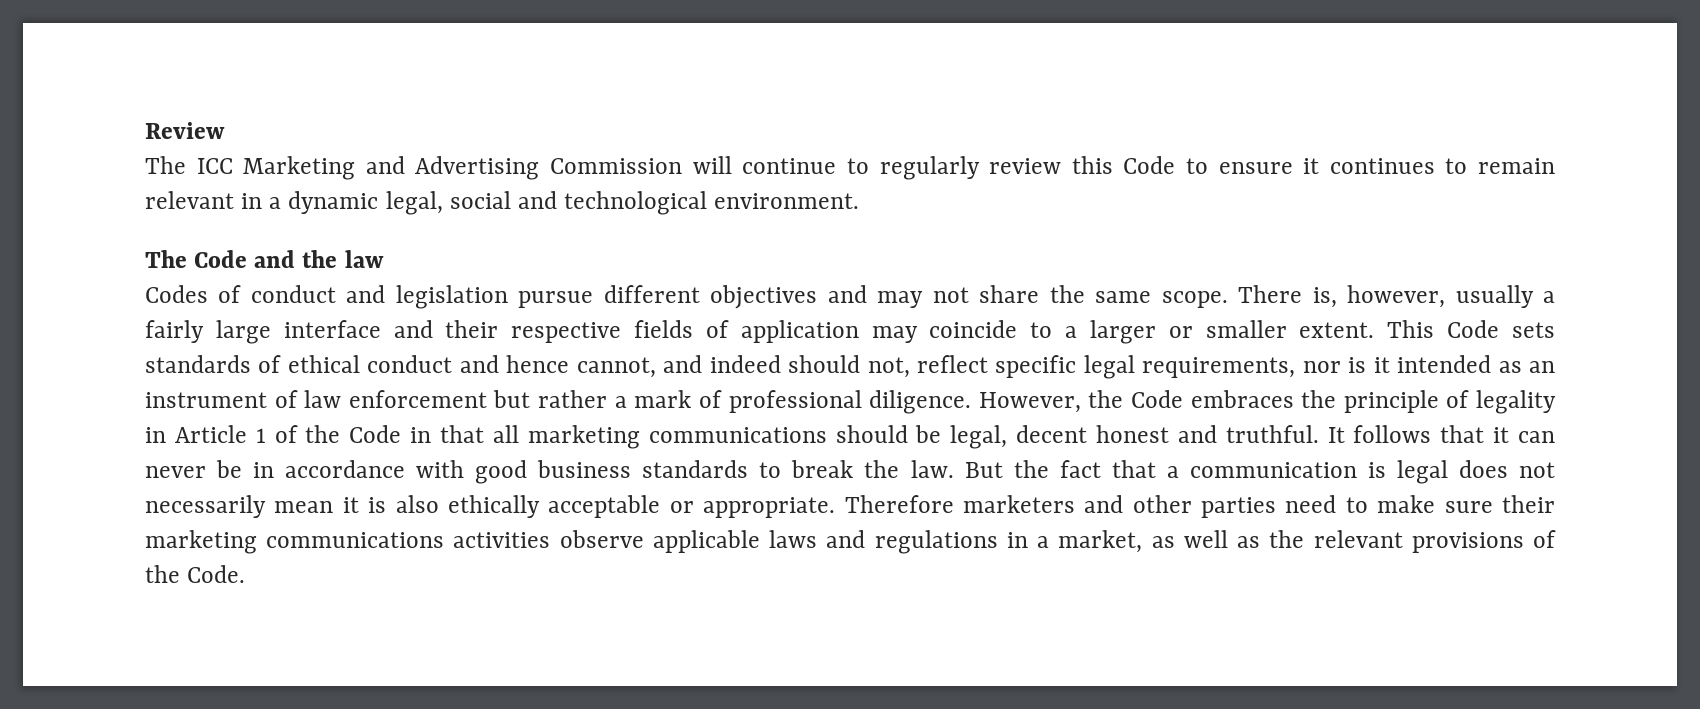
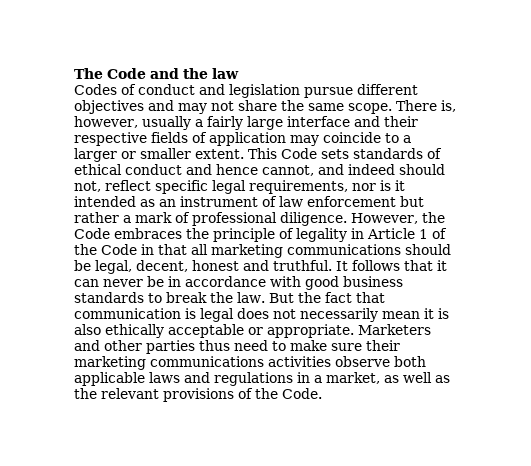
- Review
- The ICC Marketing and Advertising Commission will continue to regularly review this Code to ensure it continues to remain relevant in a dynamic legal, social and technological environment.
- However, the Code embraces the principle of legality in Article 1 of the Code in that all marketing communications should be legal, decent honest and truthful.
+ However, the Code embraces the principle of legality in Article 1 of the Code in that all marketing communications should be legal, decent, honest and truthful.
- But the fact that a communication is legal does not necessarily mean it is also ethically acceptable or appropriate.
+ But the fact that communication is legal does not necessarily mean it is also ethically acceptable or appropriate.
- Therefore marketers and other parties need to make sure their marketing communications activities observe applicable laws and regulations in a market, as well as the relevant provisions of the Code.
+ Marketers and other parties thus need to make sure their marketing communications activities observe both applicable laws and regulations in a market, as well as the relevant provisions of the Code.

